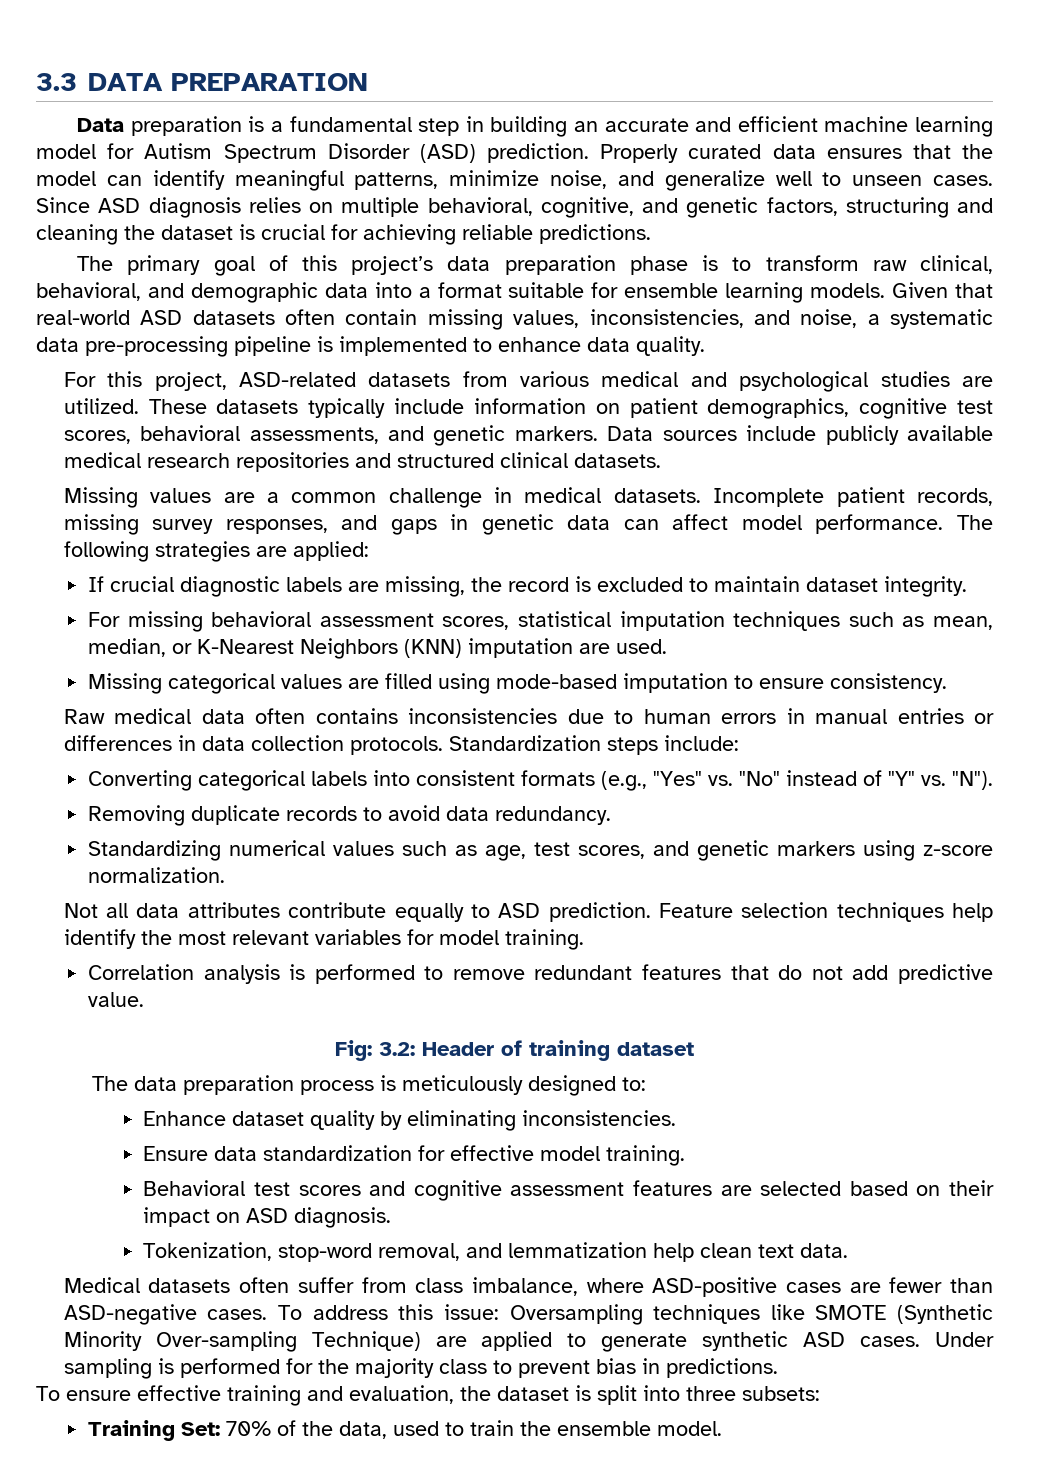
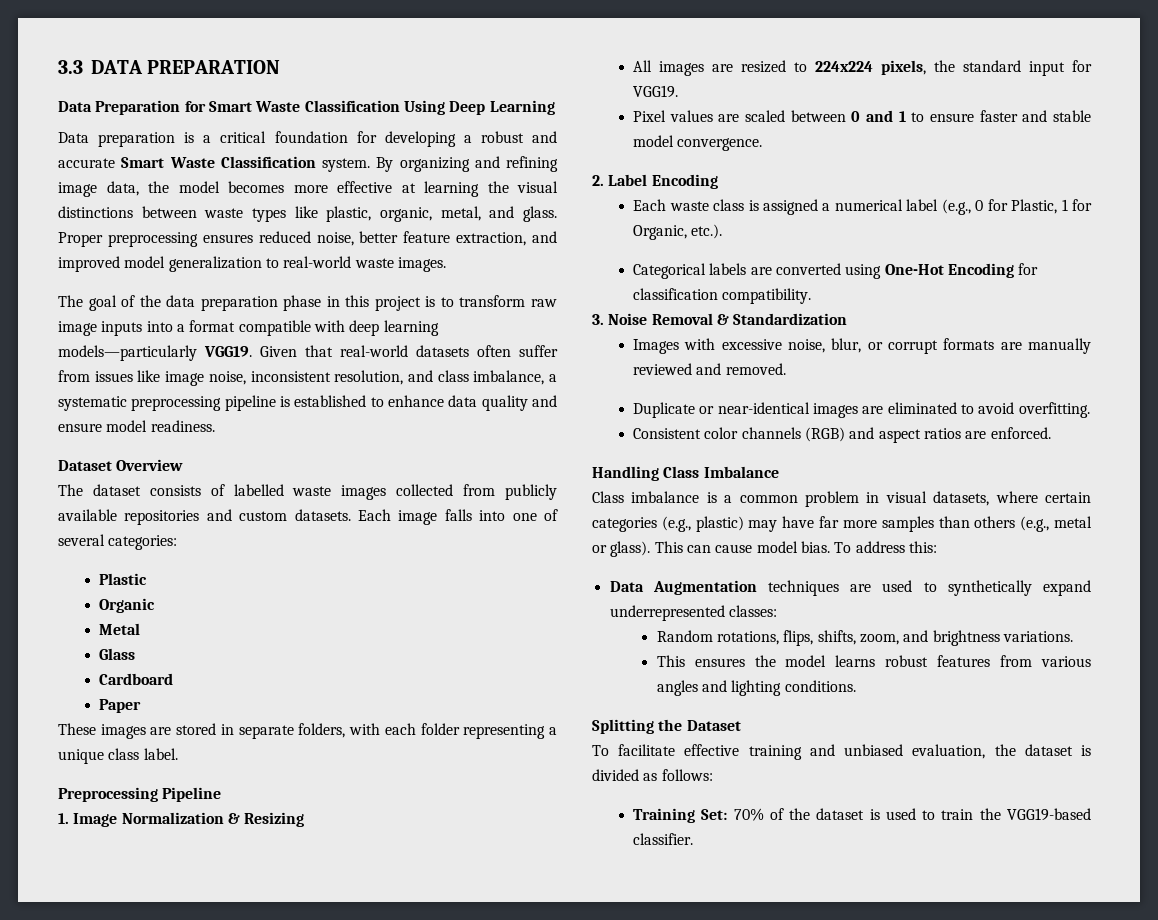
- Data preparation is a fundamental step in building an accurate and efficient machine learning model for Autism Spectrum Disorder (ASD) prediction. Properly curated data ensures that the model can identify meaningful patterns, minimize noise, and generalize well to unseen cases. Since ASD diagnosis relies on multiple behavioral, cognitive, and genetic factors, structuring and cleaning the dataset is crucial for achieving reliable predictions.
- The primary goal of this project’s data preparation phase is to transform raw clinical, behavioral, and demographic data into a format suitable for ensemble learning models. Given that real-world ASD datasets often contain missing values, inconsistencies, and noise, a systematic data pre-processing pipeline is implemented to enhance data quality.
- For this project, ASD-related datasets from various medical and psychological studies are utilized. These datasets typically include information on patient demographics, cognitive test scores, behavioral assessments, and genetic markers. Data sources include publicly available medical research repositories and structured clinical datasets.
- Missing values are a common challenge in medical datasets. Incomplete patient records, missing survey responses, and gaps in genetic data can affect model performance. The following strategies are applied:
- If crucial diagnostic labels are missing, the record is excluded to maintain dataset integrity.
- For missing behavioral assessment scores, statistical imputation techniques such as mean, median, or K-Nearest Neighbors (KNN) imputation are used.
- Missing categorical values are filled using mode-based imputation to ensure consistency.
- Raw medical data often contains inconsistencies due to human errors in manual entries or differences in data collection protocols. Standardization steps include:
- Converting categorical labels into consistent formats (e.g., "Yes" vs. "No" instead of "Y" vs. "N").
- Removing duplicate records to avoid data redundancy.
- Standardizing numerical values such as age, test scores, and genetic markers using z-score normalization.
- Not all data attributes contribute equally to ASD prediction. Feature selection techniques help identify the most relevant variables for model training.
- Correlation analysis is performed to remove redundant features that do not add predictive value.
- Fig: 3.2: Header of training dataset
- The data preparation process is meticulously designed to:
- Enhance dataset quality by eliminating inconsistencies.
- Ensure data standardization for effective model training.
- Behavioral test scores and cognitive assessment features are selected based on their impact on ASD diagnosis.
- Tokenization, stop-word removal, and lemmatization help clean text data.
- Medical datasets often suffer from class imbalance, where ASD-positive cases are fewer than ASD-negative cases. To address this issue: Oversampling techniques like SMOTE (Synthetic Minority Over-sampling Technique) are applied to generate synthetic ASD cases. Under sampling is performed for the majority class to prevent bias in predictions.
- To ensure effective training and evaluation, the dataset is split into three subsets:
+ Data Preparation for Smart Waste Classification Using Deep Learning
+ Data preparation is a critical foundation for developing a robust and accurate Smart Waste Classification system. By organizing and refining image data, the model becomes more effective at learning the visual distinctions between waste types like plastic, organic, metal, and glass. Proper preprocessing ensures reduced noise, better feature extraction, and improved model generalization to real-world waste images.
+ The goal of the data preparation phase in this project is to transform raw image inputs into a format compatible with deep learning models—particularly VGG19. Given that real-world datasets often suffer from issues like image noise, inconsistent resolution, and class imbalance, a systematic preprocessing pipeline is established to enhance data quality and ensure model readiness.
+ Dataset Overview
+ The dataset consists of labelled waste images collected from publicly available repositories and custom datasets. Each image falls into one of several categories:
+ Plastic
+ Organic
+ Metal
+ Glass
+ Cardboard
+ Paper
+ These images are stored in separate folders, with each folder representing a unique class label.
+ Preprocessing Pipeline
+ 1. Image Normalization & Resizing
+ All images are resized to 224x224 pixels, the standard input for VGG19.
+ Pixel values are scaled between 0 and 1 to ensure faster and stable model convergence.
+ 2. Label Encoding
+ Each waste class is assigned a numerical label (e.g., 0 for Plastic, 1 for Organic, etc.).
+ Categorical labels are converted using One-Hot Encoding for classification compatibility.
+ 3. Noise Removal & Standardization
+ Images with excessive noise, blur, or corrupt formats are manually reviewed and removed.
+ Duplicate or near-identical images are eliminated to avoid overfitting.
+ Consistent color channels (RGB) and aspect ratios are enforced.
+ Handling Class Imbalance
+ Class imbalance is a common problem in visual datasets, where certain categories (e.g., plastic) may have far more samples than others (e.g., metal or glass). This can cause model bias. To address this:
+ Data Augmentation techniques are used to synthetically expand underrepresented classes:
+ Random rotations, flips, shifts, zoom, and brightness variations.
+ This ensures the model learns robust features from various angles and lighting conditions.
+ Splitting the Dataset
+ To facilitate effective training and unbiased evaluation, the dataset is divided as follows:
- Training Set: 70% of the data, used to train the ensemble model.
+ Training Set: 70% of the dataset is used to train the VGG19-based classifier.

